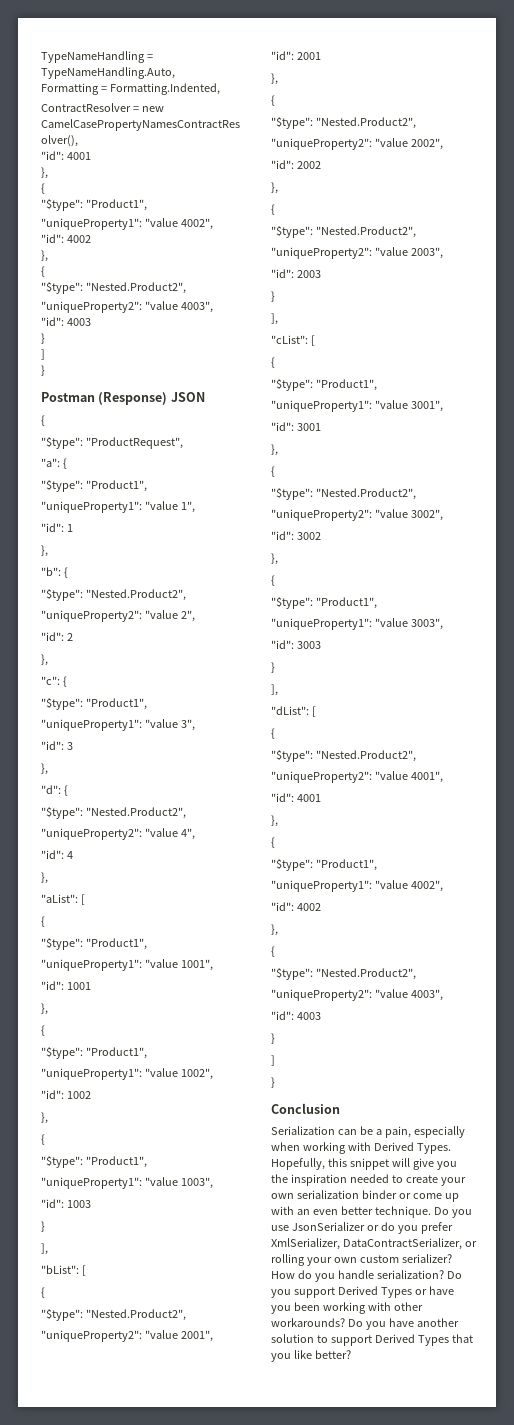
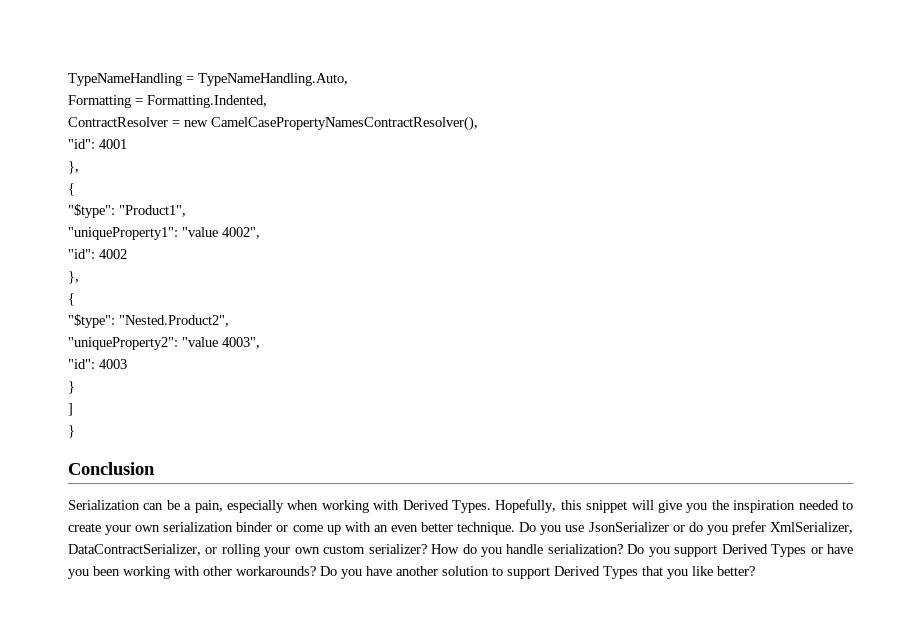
- Postman (Response) JSON
- {
- "$type": "ProductRequest",
- "a": {
- "$type": "Product1",
- "uniqueProperty1": "value 1",
- "id": 1
- },
- "b": {
- "$type": "Nested.Product2",
- "uniqueProperty2": "value 2",
- "id": 2
- },
- "c": {
- "$type": "Product1",
- "uniqueProperty1": "value 3",
- "id": 3
- },
- "d": {
- "$type": "Nested.Product2",
- "uniqueProperty2": "value 4",
- "id": 4
- },
- "aList": [
- {
- "$type": "Product1",
- "uniqueProperty1": "value 1001",
- "id": 1001
- },
- {
- "$type": "Product1",
- "uniqueProperty1": "value 1002",
- "id": 1002
- },
- {
- "$type": "Product1",
- "uniqueProperty1": "value 1003",
- "id": 1003
- }
- ],
- "bList": [
- {
- "$type": "Nested.Product2",
- "uniqueProperty2": "value 2001",
- "id": 2001
- },
- {
- "$type": "Nested.Product2",
- "uniqueProperty2": "value 2002",
- "id": 2002
- },
- {
- "$type": "Nested.Product2",
- "uniqueProperty2": "value 2003",
- "id": 2003
- }
- ],
- "cList": [
- {
- "$type": "Product1",
- "uniqueProperty1": "value 3001",
- "id": 3001
- },
- {
- "$type": "Nested.Product2",
- "uniqueProperty2": "value 3002",
- "id": 3002
- },
- {
- "$type": "Product1",
- "uniqueProperty1": "value 3003",
- "id": 3003
- }
- ],
- "dList": [
- {
- "$type": "Nested.Product2",
- "uniqueProperty2": "value 4001",
- "id": 4001
- },
- {
- "$type": "Product1",
- "uniqueProperty1": "value 4002",
- "id": 4002
- },
- {
- "$type": "Nested.Product2",
- "uniqueProperty2": "value 4003",
- "id": 4003
- }
- ]
- }

